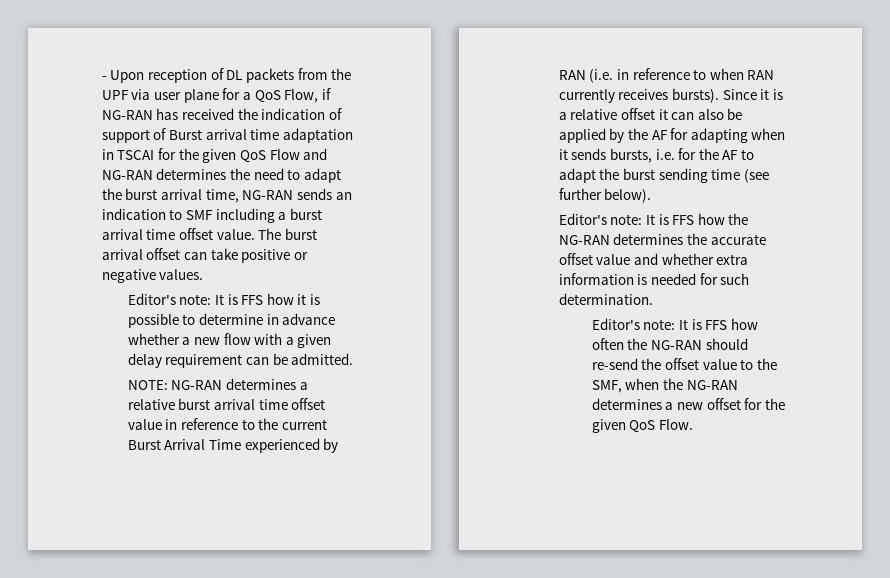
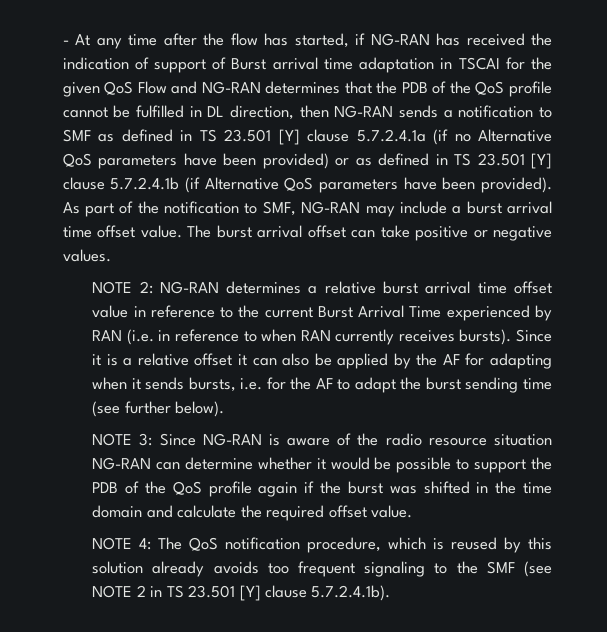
- - Upon reception of DL packets from the UPF via user plane for a QoS Flow, if NG-RAN has received the indication of support of Burst arrival time adaptation in TSCAI for the given QoS Flow and NG-RAN determines the need to adapt the burst arrival time, NG-RAN sends an indication to SMF including a burst arrival time offset value.
+ - At any time after the flow has started, if NG-RAN has received the indication of support of Burst arrival time adaptation in TSCAI for the given QoS Flow and NG-RAN determines that the PDB of the QoS profile cannot be fulfilled in DL direction, then NG-RAN sends a notification to SMF as defined in TS 23.501 [Y] clause 5.7.2.4.1a (if no Alternative QoS parameters have been provided) or as defined in TS 23.501 [Y] clause 5.7.2.4.1b (if Alternative QoS parameters have been provided). As part of the notification to SMF, NG-RAN may include a burst arrival time offset value.
- Editor's note: It is FFS how it is possible to determine in advance whether a new flow with a given delay requirement can be admitted.
- NOTE: NG-RAN determines a relative burst arrival time offset value in reference to the current Burst Arrival Time experienced by RAN (i.e. in reference to when RAN currently receives bursts).
+ NOTE 2: NG-RAN determines a relative burst arrival time offset value in reference to the current Burst Arrival Time experienced by RAN (i.e. in reference to when RAN currently receives bursts).
- Editor's note: It is FFS how the NG-RAN determines the accurate offset value and whether extra information is needed for such determination.
- Editor's note: It is FFS how often the NG-RAN should re-send the offset value to the SMF, when the NG-RAN determines a new offset for the given QoS Flow.
+ NOTE 3: Since NG-RAN is aware of the radio resource situation NG-RAN can determine whether it would be possible to support the PDB of the QoS profile again if the burst was shifted in the time domain and calculate the required offset value.
+ NOTE 4: The QoS notification procedure, which is reused by this solution already avoids too frequent signaling to the SMF (see NOTE 2 in TS 23.501 [Y] clause 5.7.2.4.1b).

